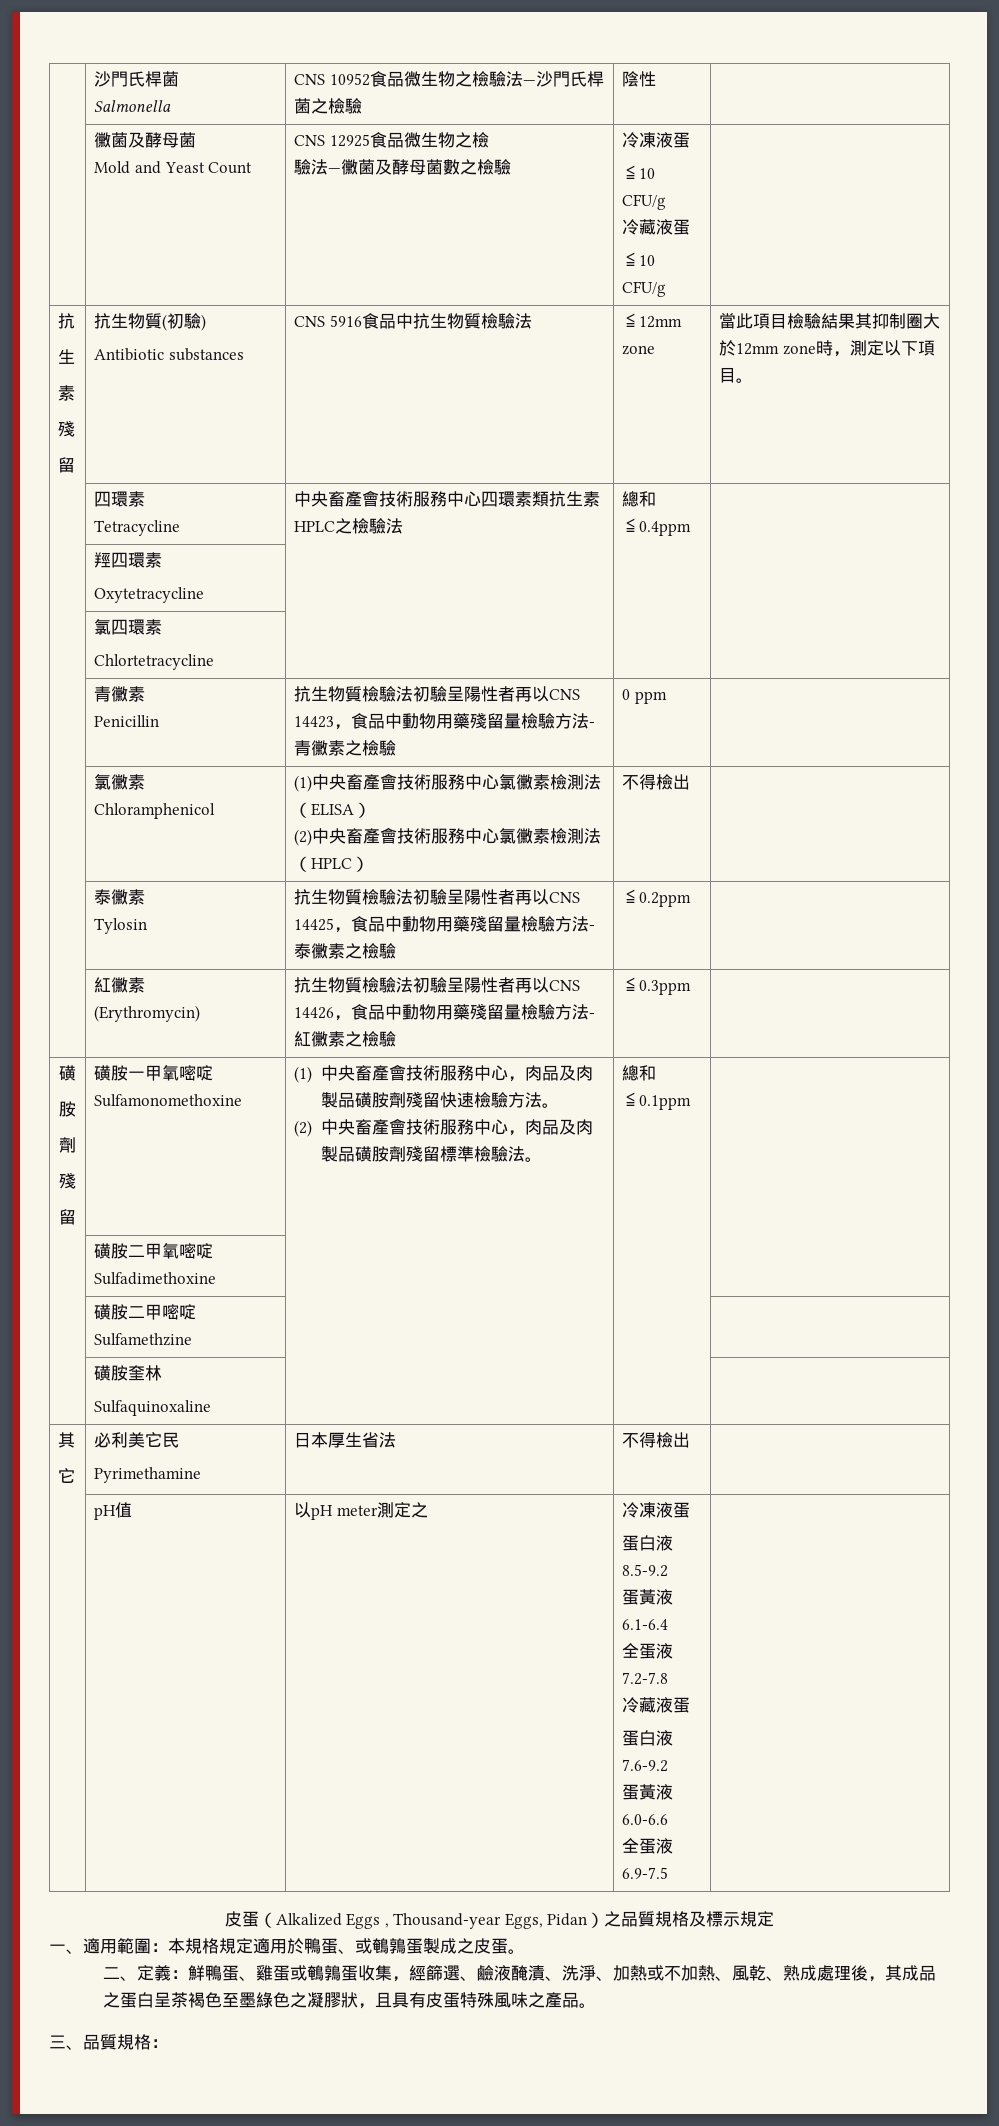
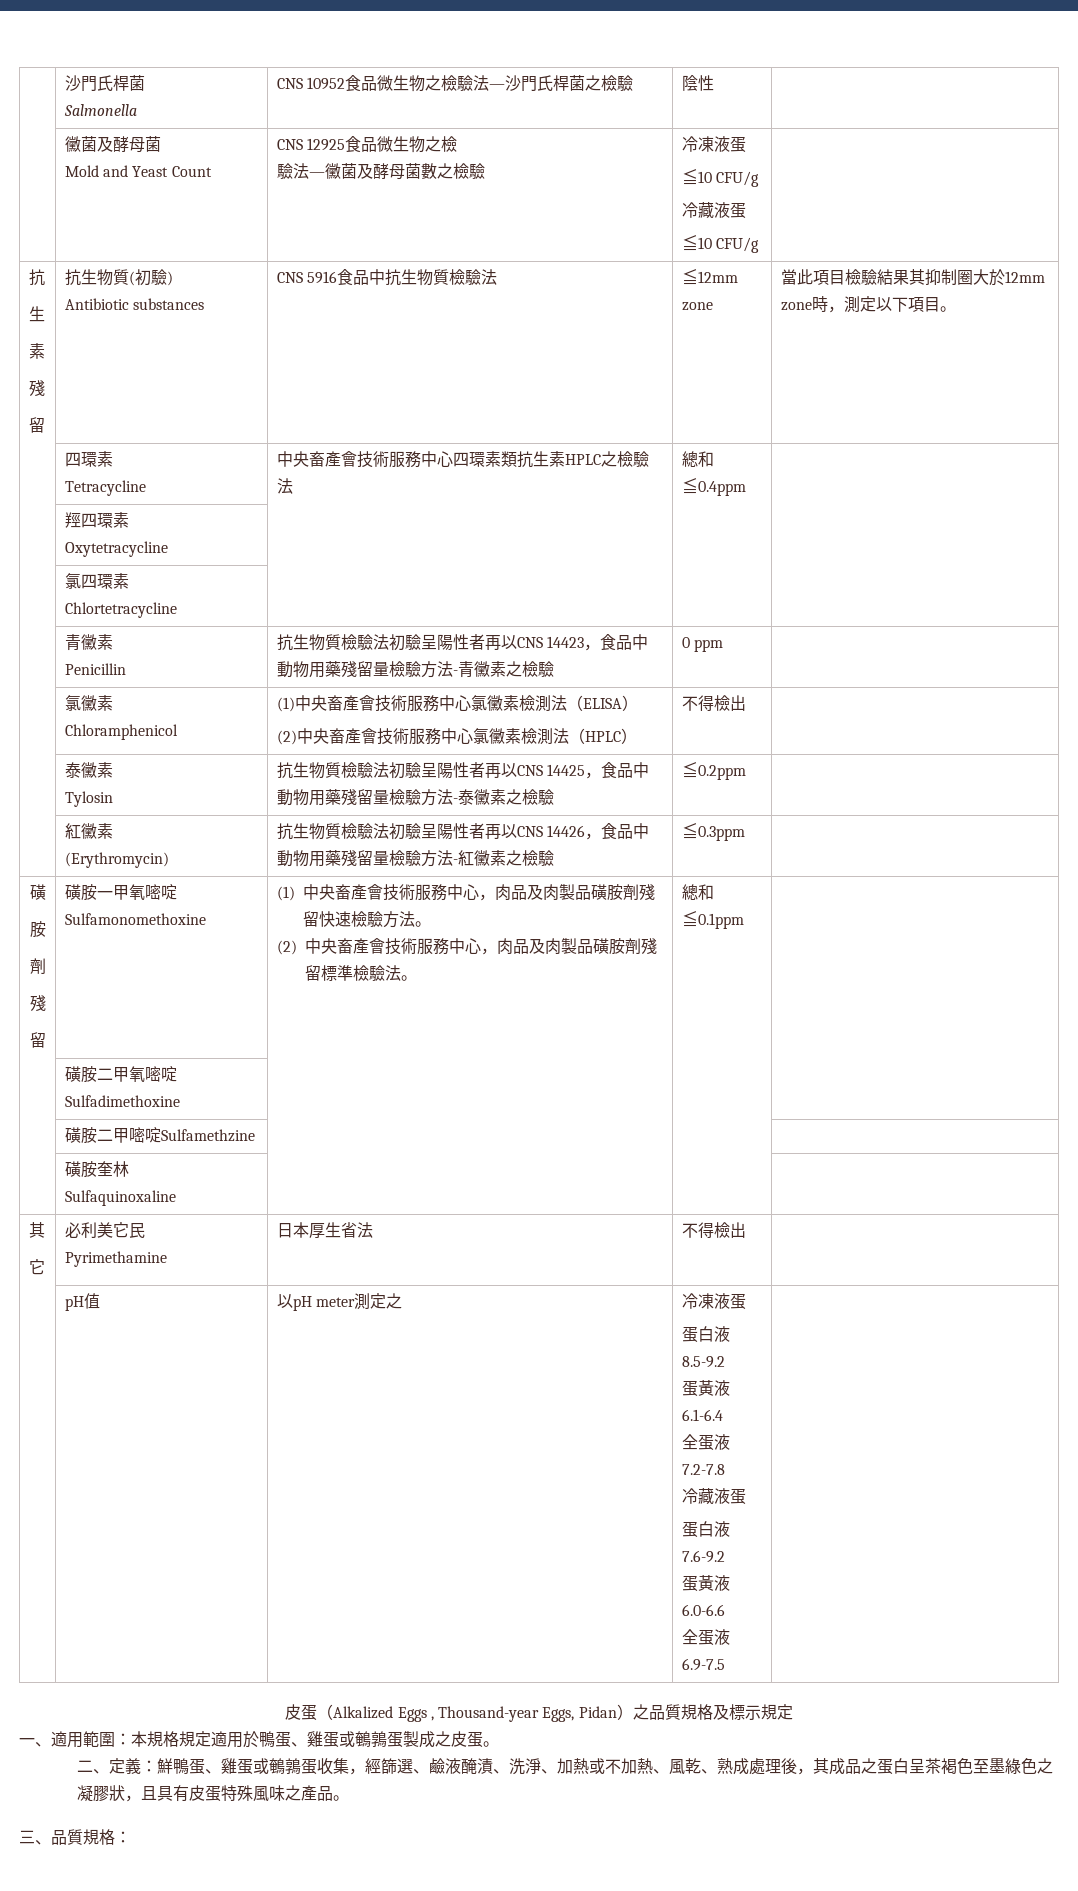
- 一、適用範圍：本規格規定適用於鴨蛋、或鵪鶉蛋製成之皮蛋。
+ 一、適用範圍：本規格規定適用於鴨蛋、雞蛋或鵪鶉蛋製成之皮蛋。

